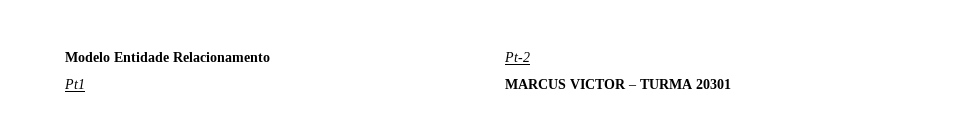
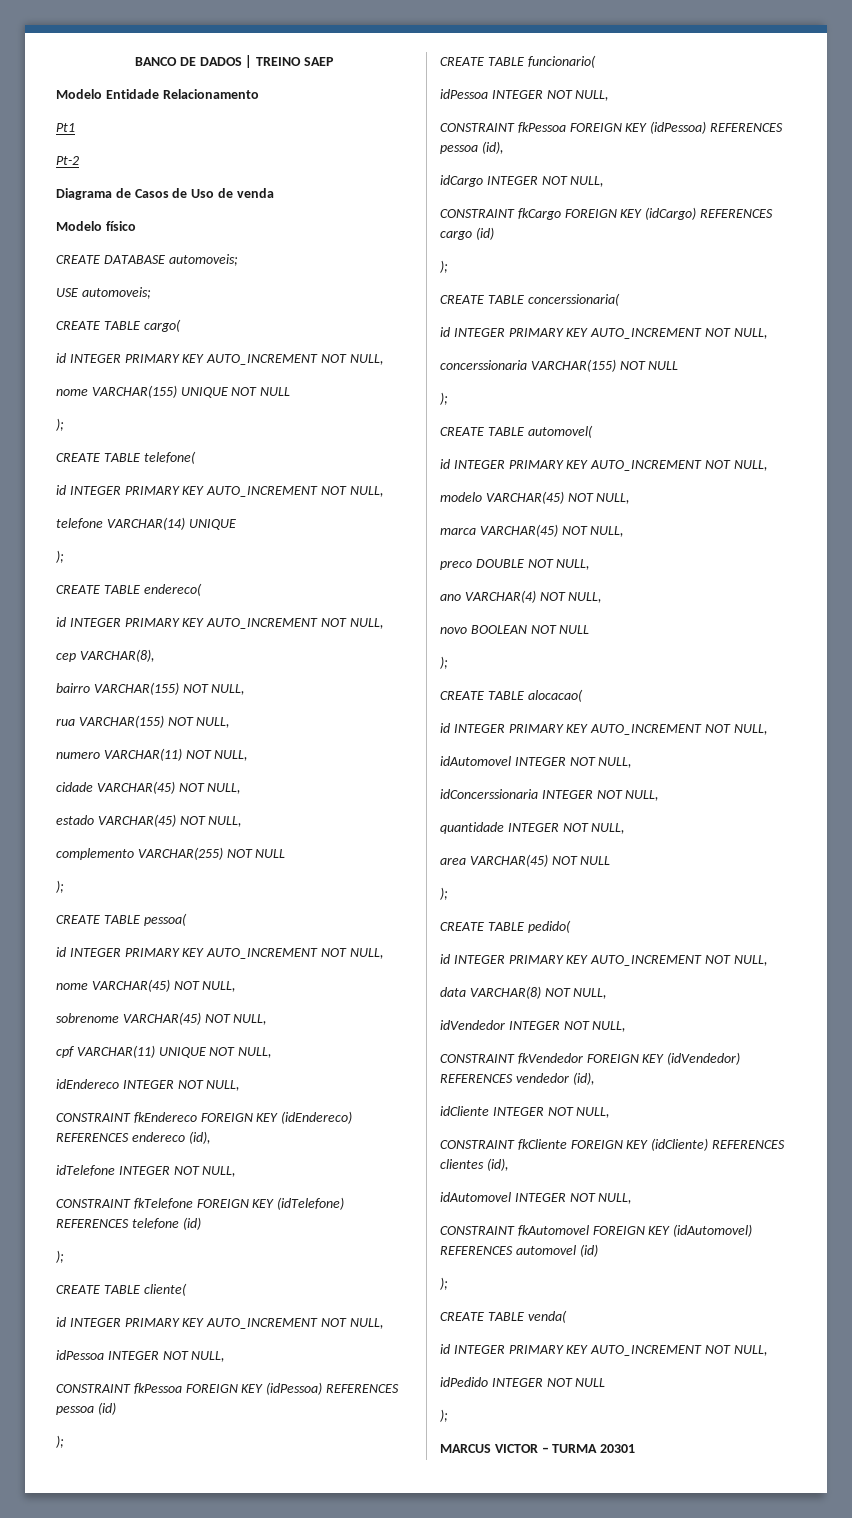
+ BANCO DE DADOS | TREINO SAEP
+ Diagrama de Casos de Uso de venda
+ Modelo físico
+ CREATE DATABASE automoveis;
+ USE automoveis;
+ CREATE TABLE cargo(
+ id INTEGER PRIMARY KEY AUTO_INCREMENT NOT NULL,
+ nome VARCHAR(155) UNIQUE NOT NULL
+ );
+ CREATE TABLE telefone(
+ id INTEGER PRIMARY KEY AUTO_INCREMENT NOT NULL,
+ telefone VARCHAR(14) UNIQUE
+ );
+ CREATE TABLE endereco(
+ id INTEGER PRIMARY KEY AUTO_INCREMENT NOT NULL,
+ cep VARCHAR(8),
+ bairro VARCHAR(155) NOT NULL,
+ rua VARCHAR(155) NOT NULL,
+ numero VARCHAR(11) NOT NULL,
+ cidade VARCHAR(45) NOT NULL,
+ estado VARCHAR(45) NOT NULL,
+ complemento VARCHAR(255) NOT NULL
+ );
+ CREATE TABLE pessoa(
+ id INTEGER PRIMARY KEY AUTO_INCREMENT NOT NULL,
+ nome VARCHAR(45) NOT NULL,
+ sobrenome VARCHAR(45) NOT NULL,
+ cpf VARCHAR(11) UNIQUE NOT NULL,
+ idEndereco INTEGER NOT NULL,
+ CONSTRAINT fkEndereco FOREIGN KEY (idEndereco) REFERENCES endereco (id),
+ idTelefone INTEGER NOT NULL,
+ CONSTRAINT fkTelefone FOREIGN KEY (idTelefone) REFERENCES telefone (id)
+ );
+ CREATE TABLE cliente(
+ id INTEGER PRIMARY KEY AUTO_INCREMENT NOT NULL,
+ idPessoa INTEGER NOT NULL,
+ CONSTRAINT fkPessoa FOREIGN KEY (idPessoa) REFERENCES pessoa (id)
+ );
+ CREATE TABLE funcionario(
+ idPessoa INTEGER NOT NULL,
+ CONSTRAINT fkPessoa FOREIGN KEY (idPessoa) REFERENCES pessoa (id),
+ idCargo INTEGER NOT NULL,
+ CONSTRAINT fkCargo FOREIGN KEY (idCargo) REFERENCES cargo (id)
+ );
+ CREATE TABLE concerssionaria(
+ id INTEGER PRIMARY KEY AUTO_INCREMENT NOT NULL,
+ concerssionaria VARCHAR(155) NOT NULL
+ );
+ CREATE TABLE automovel(
+ id INTEGER PRIMARY KEY AUTO_INCREMENT NOT NULL,
+ modelo VARCHAR(45) NOT NULL,
+ marca VARCHAR(45) NOT NULL,
+ preco DOUBLE NOT NULL,
+ ano VARCHAR(4) NOT NULL,
+ novo BOOLEAN NOT NULL
+ );
+ CREATE TABLE alocacao(
+ id INTEGER PRIMARY KEY AUTO_INCREMENT NOT NULL,
+ idAutomovel INTEGER NOT NULL,
+ idConcerssionaria INTEGER NOT NULL,
+ quantidade INTEGER NOT NULL,
+ area VARCHAR(45) NOT NULL
+ );
+ CREATE TABLE pedido(
+ id INTEGER PRIMARY KEY AUTO_INCREMENT NOT NULL,
+ data VARCHAR(8) NOT NULL,
+ idVendedor INTEGER NOT NULL,
+ CONSTRAINT fkVendedor FOREIGN KEY (idVendedor) REFERENCES vendedor (id),
+ idCliente INTEGER NOT NULL,
+ CONSTRAINT fkCliente FOREIGN KEY (idCliente) REFERENCES clientes (id),
+ idAutomovel INTEGER NOT NULL,
+ CONSTRAINT fkAutomovel FOREIGN KEY (idAutomovel) REFERENCES automovel (id)
+ );
+ CREATE TABLE venda(
+ id INTEGER PRIMARY KEY AUTO_INCREMENT NOT NULL,
+ idPedido INTEGER NOT NULL
+ );

